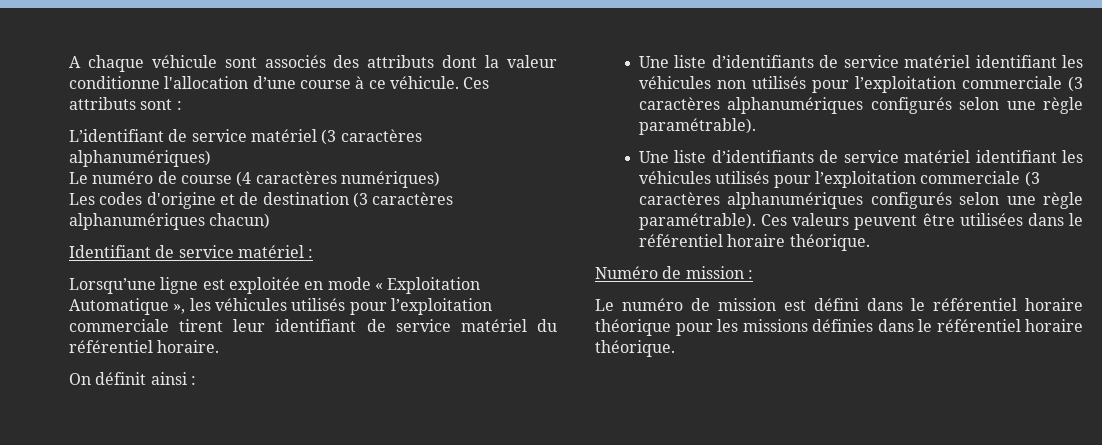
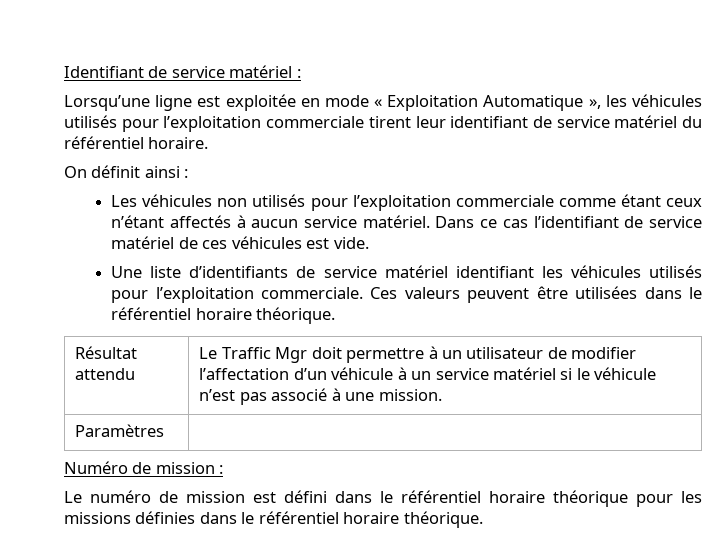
- A chaque véhicule sont associés des attributs dont la valeur conditionne l'allocation d’une course à ce véhicule. Ces attributs sont :
- L’identifiant de service matériel (3 caractères alphanumériques)
- Le numéro de course (4 caractères numériques)
- Les codes d'origine et de destination (3 caractères alphanumériques chacun)
- Une liste d’identifiants de service matériel identifiant les véhicules non utilisés pour l’exploitation commerciale (3 caractères alphanumériques configurés selon une règle paramétrable).
+ Les véhicules non utilisés pour l’exploitation commerciale comme étant ceux n’étant affectés à aucun service matériel. Dans ce cas l’identifiant de service matériel de ces véhicules est vide.
- Une liste d’identifiants de service matériel identifiant les véhicules utilisés pour l’exploitation commerciale (3 caractères alphanumériques configurés selon une règle paramétrable).
+ Une liste d’identifiants de service matériel identifiant les véhicules utilisés pour l’exploitation commerciale.
+ Résultat attendu | Le Traffic Mgr doit permettre à un utilisateur de modifier l’affectation d’un véhicule à un service matériel si le véhicule n’est pas associé à une mission.
+ Paramètres |

